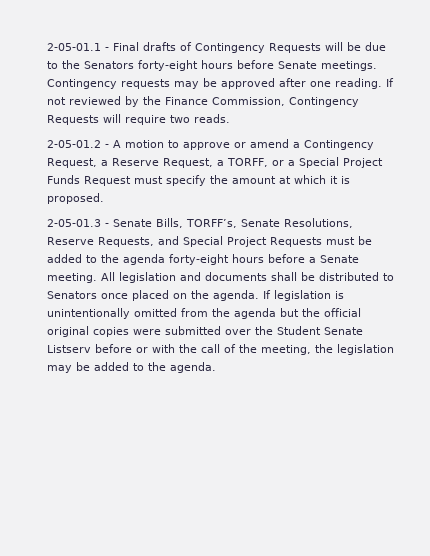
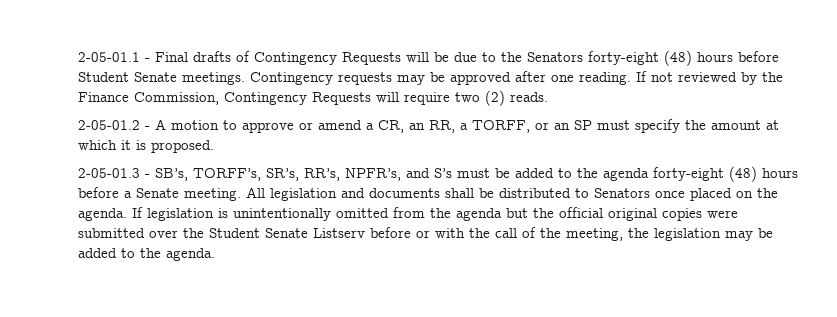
- 2-05-01.1 - Final drafts of Contingency Requests will be due to the Senators forty-eight hours before Senate meetings.
+ 2-05-01.1 - Final drafts of Contingency Requests will be due to the Senators forty-eight (48) hours before Student Senate meetings.
- If not reviewed by the Finance Commission, Contingency Requests will require two reads.
+ If not reviewed by the Finance Commission, Contingency Requests will require two (2) reads.
- 2-05-01.2 - A motion to approve or amend a Contingency Request, a Reserve Request, a TORFF, or a Special Project Funds Request must specify the amount at which it is proposed.
+ 2-05-01.2 - A motion to approve or amend a CR, an RR, a TORFF, or an SP must specify the amount at which it is proposed.
- 2-05-01.3 - Senate Bills, TORFF’s, Senate Resolutions, Reserve Requests, and Special Project Requests must be added to the agenda forty-eight hours before a Senate meeting.
+ 2-05-01.3 - SB’s, TORFF’s, SR’s, RR’s, NPFR’s, and S’s must be added to the agenda forty-eight (48) hours before a Senate meeting.

